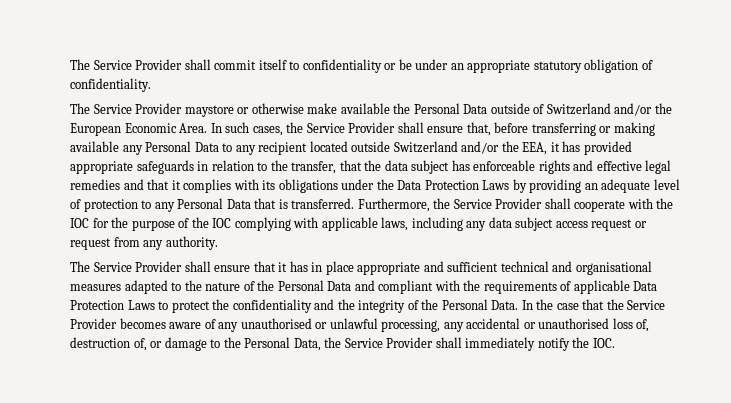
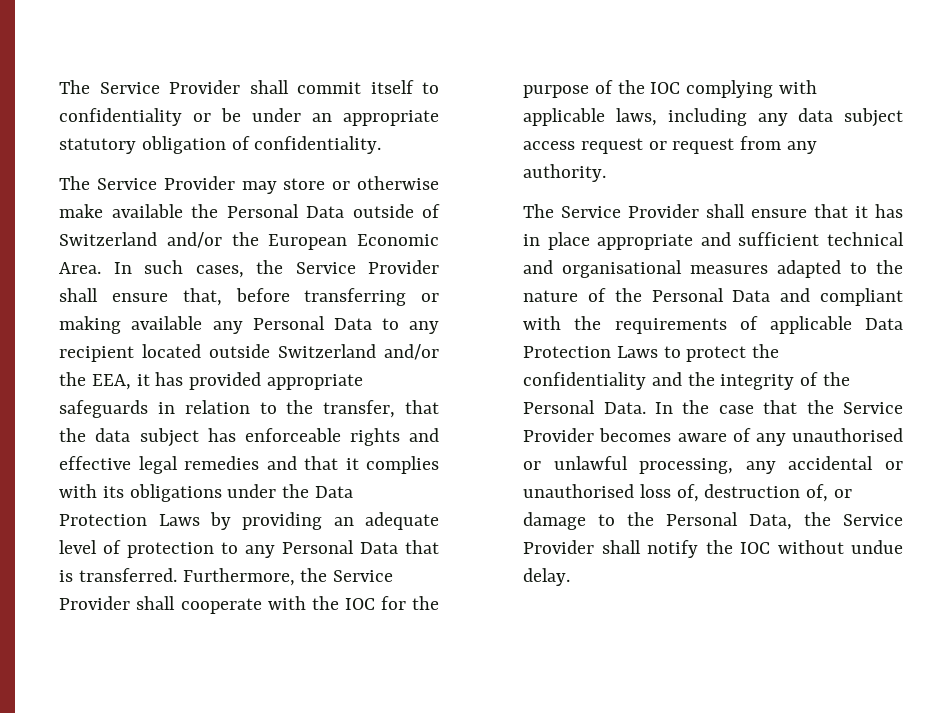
- The Service Provider maystore or otherwise make available the Personal Data outside of Switzerland and/or the European Economic Area.
+ The Service Provider may store or otherwise make available the Personal Data outside of Switzerland and/or the European Economic Area.
- In the case that the Service Provider becomes aware of any unauthorised or unlawful processing, any accidental or unauthorised loss of, destruction of, or damage to the Personal Data, the Service Provider shall immediately notify the IOC.
+ In the case that the Service Provider becomes aware of any unauthorised or unlawful processing, any accidental or unauthorised loss of, destruction of, or damage to the Personal Data, the Service Provider shall notify the IOC without undue delay.

